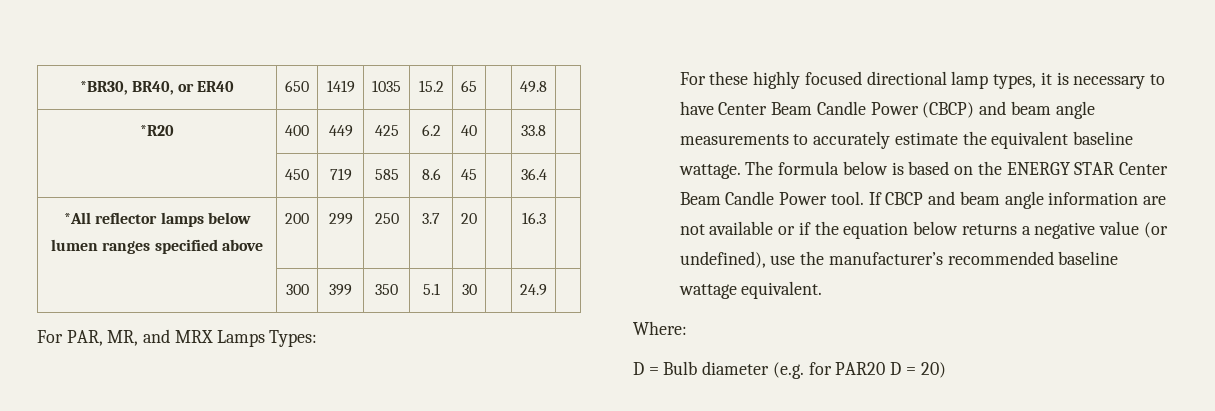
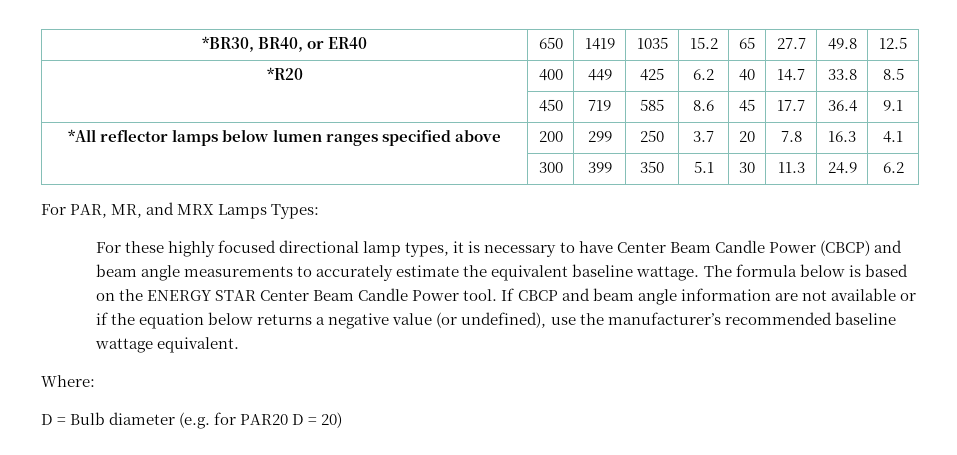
- *BR30, BR40, or ER40 | 650 | 1419 | 1035 | 15.2 | 65 | | 49.8 |
+ *BR30, BR40, or ER40 | 650 | 1419 | 1035 | 15.2 | 65 | 27.7 | 49.8 | 12.5
- *R20 | 400 | 449 | 425 | 6.2 | 40 | | 33.8 |
+ *R20 | 400 | 449 | 425 | 6.2 | 40 | 14.7 | 33.8 | 8.5
- | 450 | 719 | 585 | 8.6 | 45 | | 36.4 |
+ | 450 | 719 | 585 | 8.6 | 45 | 17.7 | 36.4 | 9.1
- *All reflector lamps below lumen ranges specified above | 200 | 299 | 250 | 3.7 | 20 | | 16.3 |
+ *All reflector lamps below lumen ranges specified above | 200 | 299 | 250 | 3.7 | 20 | 7.8 | 16.3 | 4.1
- | 300 | 399 | 350 | 5.1 | 30 | | 24.9 |
+ | 300 | 399 | 350 | 5.1 | 30 | 11.3 | 24.9 | 6.2

